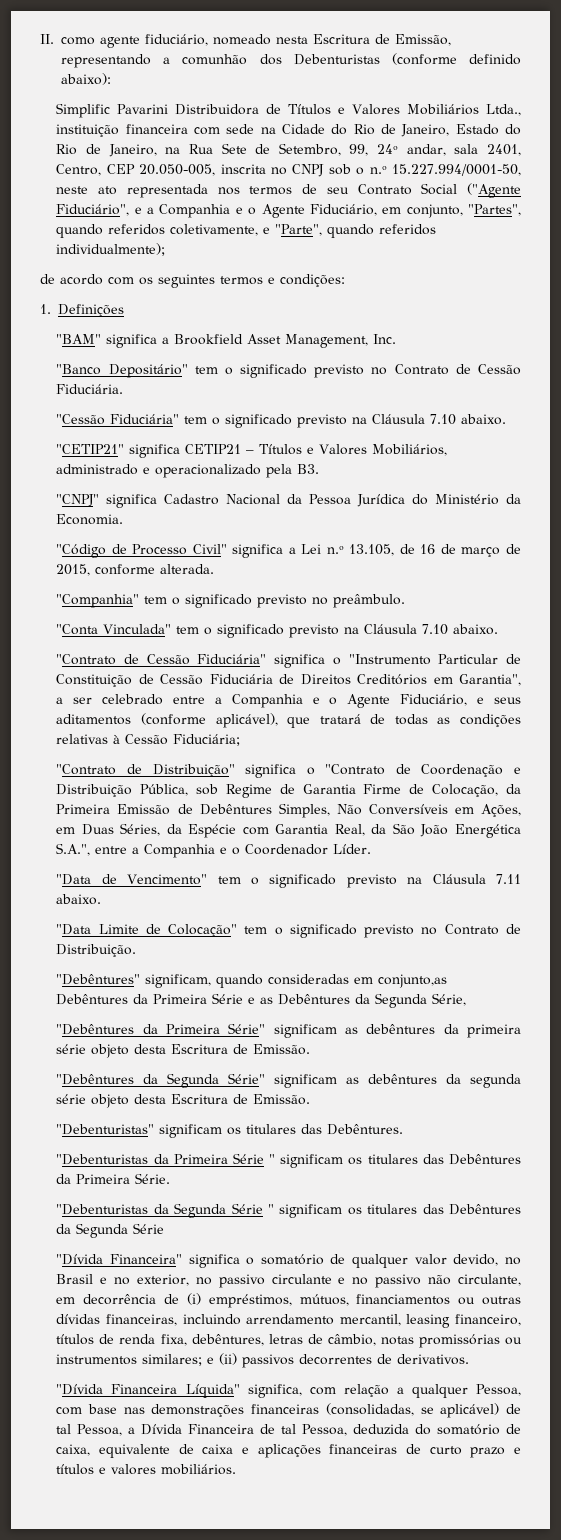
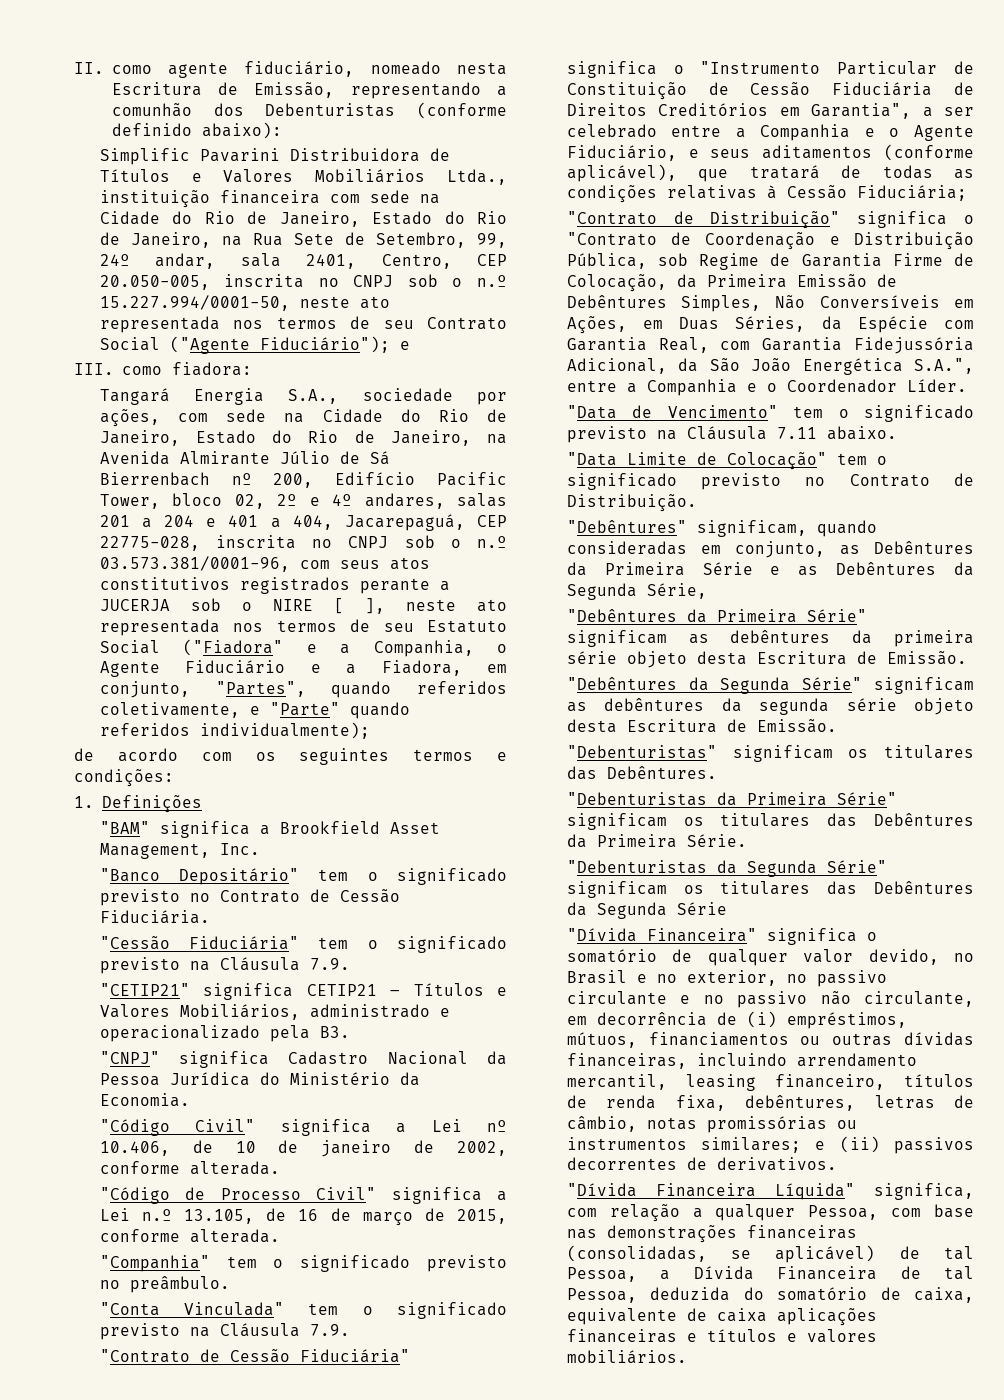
- Simplific Pavarini Distribuidora de Títulos e Valores Mobiliários Ltda., instituição financeira com sede na Cidade do Rio de Janeiro, Estado do Rio de Janeiro, na Rua Sete de Setembro, 99, 24º andar, sala 2401, Centro, CEP 20.050-005, inscrita no CNPJ sob o n.º 15.227.994/0001-50, neste ato representada nos termos de seu Contrato Social ("Agente Fiduciário", e a Companhia e o Agente Fiduciário, em conjunto, "Partes", quando referidos coletivamente, e "Parte", quando referidos individualmente);
+ Simplific Pavarini Distribuidora de Títulos e Valores Mobiliários Ltda., instituição financeira com sede na Cidade do Rio de Janeiro, Estado do Rio de Janeiro, na Rua Sete de Setembro, 99, 24º andar, sala 2401, Centro, CEP 20.050-005, inscrita no CNPJ sob o n.º 15.227.994/0001-50, neste ato representada nos termos de seu Contrato Social ("Agente Fiduciário"); e
+ III. como fiadora:
+ Tangará Energia S.A., sociedade por ações, com sede na Cidade do Rio de Janeiro, Estado do Rio de Janeiro, na Avenida Almirante Júlio de Sá Bierrenbach nº 200, Edifício Pacific Tower, bloco 02, 2º e 4º andares, salas 201 a 204 e 401 a 404, Jacarepaguá, CEP 22775-028, inscrita no CNPJ sob o n.º 03.573.381/0001-96, com seus atos constitutivos registrados perante a JUCERJA sob o NIRE [ ], neste ato representada nos termos de seu Estatuto Social ("Fiadora" e a Companhia, o Agente Fiduciário e a Fiadora, em conjunto, "Partes", quando referidos coletivamente, e "Parte" quando referidos individualmente);
- "Cessão Fiduciária" tem o significado previsto na Cláusula 7.10 abaixo.
+ "Cessão Fiduciária" tem o significado previsto na Cláusula 7.9.
+ "Código Civil" significa a Lei nº 10.406, de 10 de janeiro de 2002, conforme alterada.
- "Conta Vinculada" tem o significado previsto na Cláusula 7.10 abaixo.
+ "Conta Vinculada" tem o significado previsto na Cláusula 7.9.
- "Contrato de Distribuição" significa o "Contrato de Coordenação e Distribuição Pública, sob Regime de Garantia Firme de Colocação, da Primeira Emissão de Debêntures Simples, Não Conversíveis em Ações, em Duas Séries, da Espécie com Garantia Real, da São João Energética S.A.", entre a Companhia e o Coordenador Líder.
+ "Contrato de Distribuição" significa o "Contrato de Coordenação e Distribuição Pública, sob Regime de Garantia Firme de Colocação, da Primeira Emissão de Debêntures Simples, Não Conversíveis em Ações, em Duas Séries, da Espécie com Garantia Real, com Garantia Fidejussória Adicional, da São João Energética S.A.", entre a Companhia e o Coordenador Líder.
- "Debêntures" significam, quando consideradas em conjunto,as Debêntures da Primeira Série e as Debêntures da Segunda Série,
+ "Debêntures" significam, quando consideradas em conjunto, as Debêntures da Primeira Série e as Debêntures da Segunda Série,
- "Debenturistas da Primeira Série " significam os titulares das Debêntures da Primeira Série.
+ "Debenturistas da Primeira Série" significam os titulares das Debêntures da Primeira Série.
- "Debenturistas da Segunda Série " significam os titulares das Debêntures da Segunda Série
+ "Debenturistas da Segunda Série" significam os titulares das Debêntures da Segunda Série
- "Dívida Financeira Líquida" significa, com relação a qualquer Pessoa, com base nas demonstrações financeiras (consolidadas, se aplicável) de tal Pessoa, a Dívida Financeira de tal Pessoa, deduzida do somatório de caixa, equivalente de caixa e aplicações financeiras de curto prazo e títulos e valores mobiliários.
+ "Dívida Financeira Líquida" significa, com relação a qualquer Pessoa, com base nas demonstrações financeiras (consolidadas, se aplicável) de tal Pessoa, a Dívida Financeira de tal Pessoa, deduzida do somatório de caixa, equivalente de caixa aplicações financeiras e títulos e valores mobiliários.

